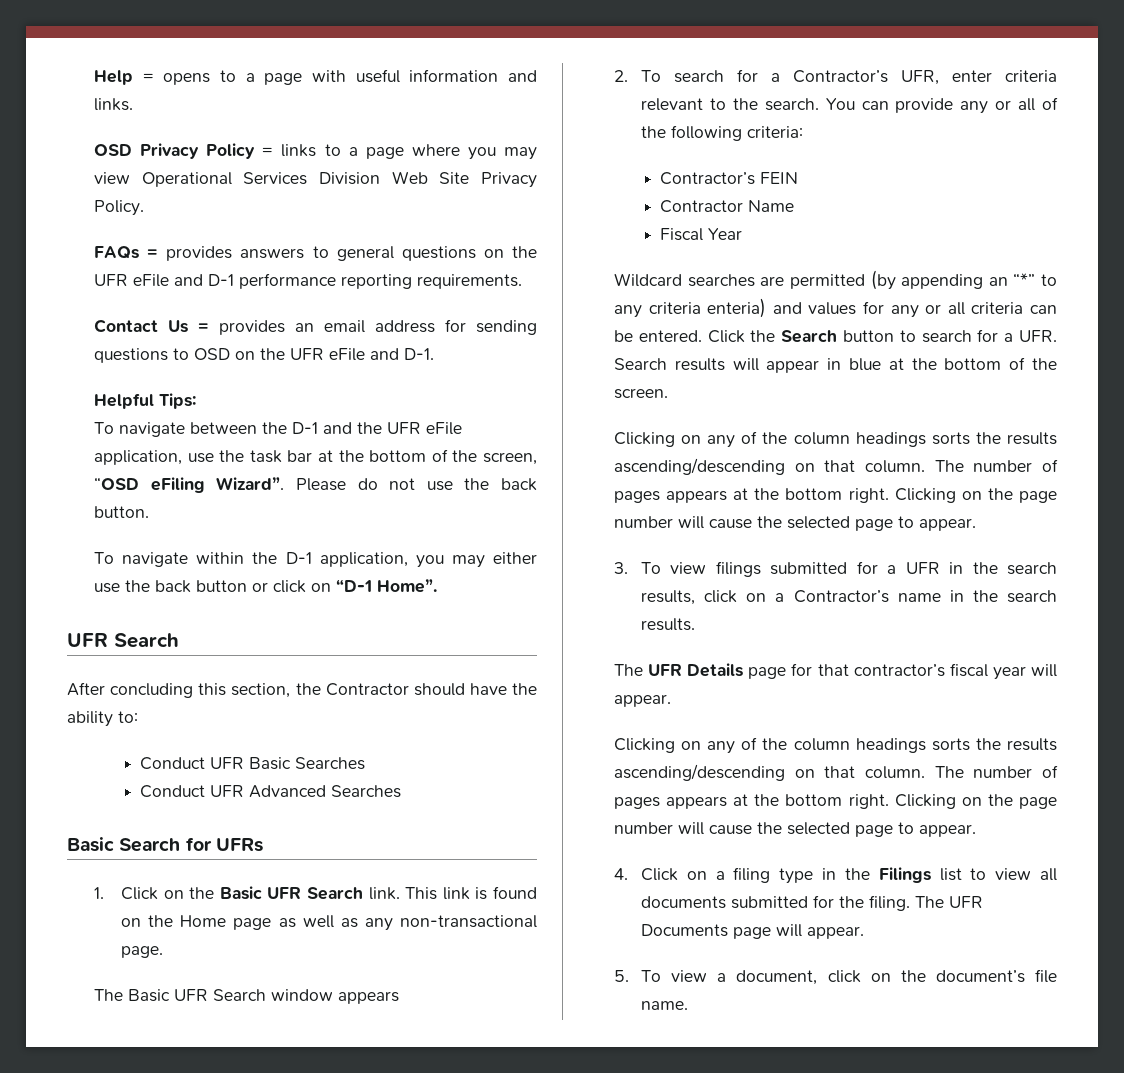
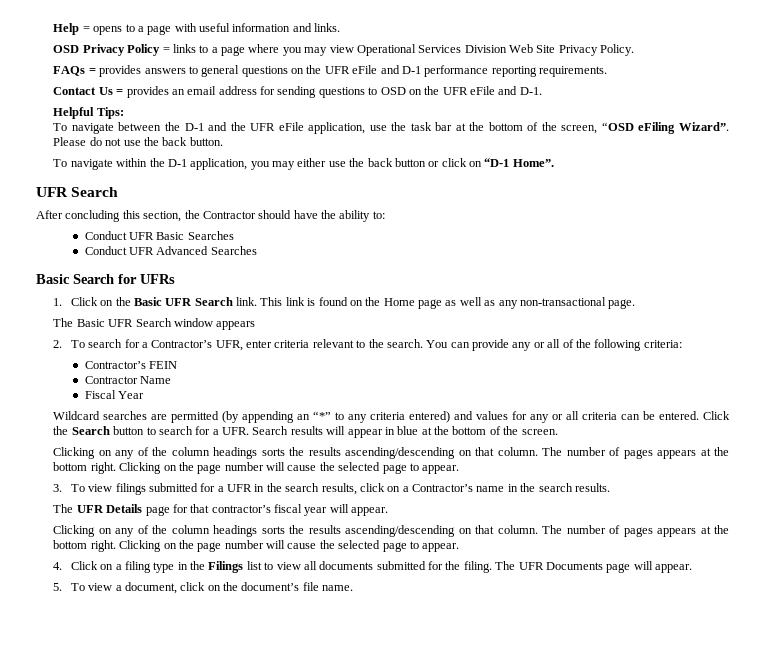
- Wildcard searches are permitted (by appending an “*” to any criteria enteria) and values for any or all criteria can be entered.
+ Wildcard searches are permitted (by appending an “*” to any criteria entered) and values for any or all criteria can be entered.

